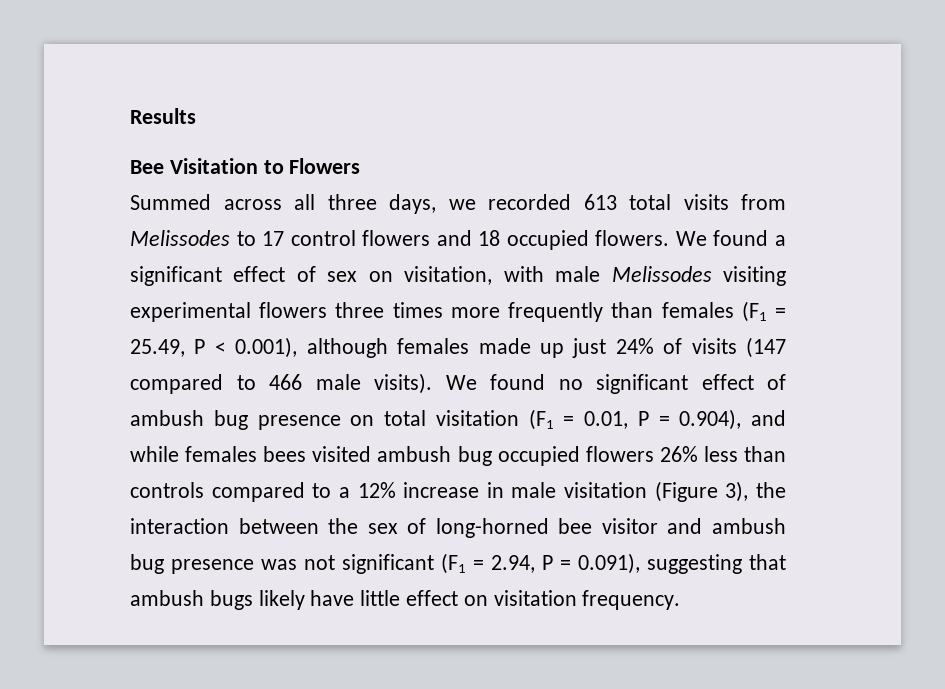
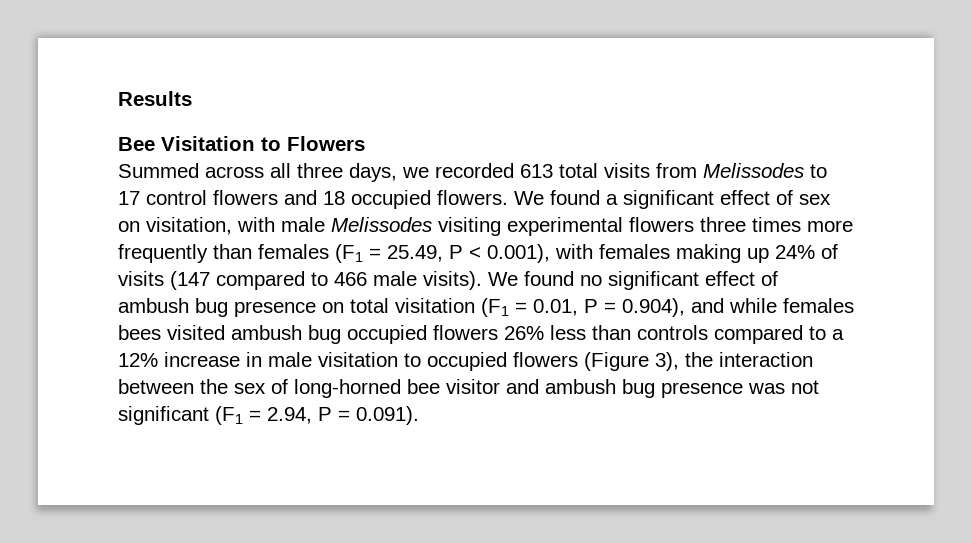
- We found a significant effect of sex on visitation, with male Melissodes visiting experimental flowers three times more frequently than females (F1 = 25.49, P < 0.001), although females made up just 24% of visits (147 compared to 466 male visits).
+ We found a significant effect of sex on visitation, with male Melissodes visiting experimental flowers three times more frequently than females (F1 = 25.49, P < 0.001), with females making up 24% of visits (147 compared to 466 male visits).
- We found no significant effect of ambush bug presence on total visitation (F1 = 0.01, P = 0.904), and while females bees visited ambush bug occupied flowers 26% less than controls compared to a 12% increase in male visitation (Figure 3), the interaction between the sex of long-horned bee visitor and ambush bug presence was not significant (F1 = 2.94, P = 0.091), suggesting that ambush bugs likely have little effect on visitation frequency.
+ We found no significant effect of ambush bug presence on total visitation (F1 = 0.01, P = 0.904), and while females bees visited ambush bug occupied flowers 26% less than controls compared to a 12% increase in male visitation to occupied flowers (Figure 3), the interaction between the sex of long-horned bee visitor and ambush bug presence was not significant (F1 = 2.94, P = 0.091).

